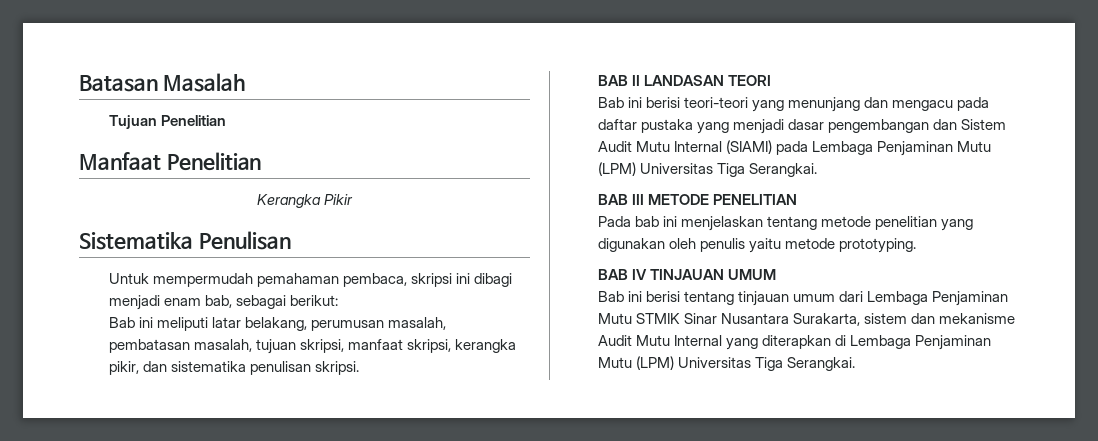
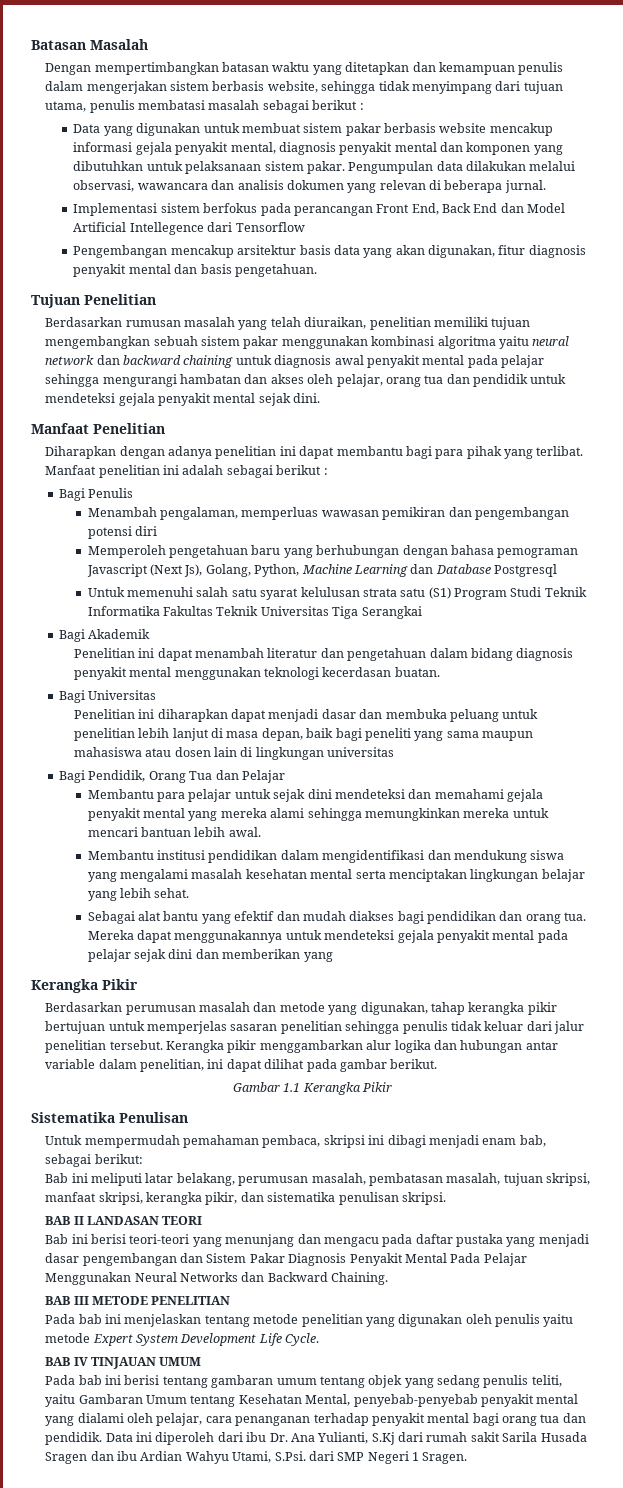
+ Dengan mempertimbangkan batasan waktu yang ditetapkan dan kemampuan penulis dalam mengerjakan sistem berbasis website, sehingga tidak menyimpang dari tujuan utama, penulis membatasi masalah sebagai berikut :
+ Data yang digunakan untuk membuat sistem pakar berbasis website mencakup informasi gejala penyakit mental, diagnosis penyakit mental dan komponen yang dibutuhkan untuk pelaksanaan sistem pakar. Pengumpulan data dilakukan melalui observasi, wawancara dan analisis dokumen yang relevan di beberapa jurnal.
+ Implementasi sistem berfokus pada perancangan Front End, Back End dan Model Artificial Intellegence dari Tensorflow
+ Pengembangan mencakup arsitektur basis data yang akan digunakan, fitur diagnosis penyakit mental dan basis pengetahuan.
  Tujuan Penelitian
+ Berdasarkan rumusan masalah yang telah diuraikan, penelitian memiliki tujuan mengembangkan sebuah sistem pakar menggunakan kombinasi algoritma yaitu neural network dan backward chaining untuk diagnosis awal penyakit mental pada pelajar sehingga mengurangi hambatan dan akses oleh pelajar, orang tua dan pendidik untuk mendeteksi gejala penyakit mental sejak dini.
  Manfaat Penelitian
+ Diharapkan dengan adanya penelitian ini dapat membantu bagi para pihak yang terlibat. Manfaat penelitian ini adalah sebagai berikut :
+ Bagi Penulis
+ Menambah pengalaman, memperluas wawasan pemikiran dan pengembangan potensi diri
+ Memperoleh pengetahuan baru yang berhubungan dengan bahasa pemograman Javascript (Next Js), Golang, Python, Machine Learning dan Database Postgresql
+ Untuk memenuhi salah satu syarat kelulusan strata satu (S1) Program Studi Teknik Informatika Fakultas Teknik Universitas Tiga Serangkai
+ Bagi Akademik
+ Penelitian ini dapat menambah literatur dan pengetahuan dalam bidang diagnosis penyakit mental menggunakan teknologi kecerdasan buatan.
+ Bagi Universitas
+ Penelitian ini diharapkan dapat menjadi dasar dan membuka peluang untuk penelitian lebih lanjut di masa depan, baik bagi peneliti yang sama maupun mahasiswa atau dosen lain di lingkungan universitas
+ Bagi Pendidik, Orang Tua dan Pelajar
+ Membantu para pelajar untuk sejak dini mendeteksi dan memahami gejala penyakit mental yang mereka alami sehingga memungkinkan mereka untuk mencari bantuan lebih awal.
+ Membantu institusi pendidikan dalam mengidentifikasi dan mendukung siswa yang mengalami masalah kesehatan mental serta menciptakan lingkungan belajar yang lebih sehat.
+ Sebagai alat bantu yang efektif dan mudah diakses bagi pendidikan dan orang tua. Mereka dapat menggunakannya untuk mendeteksi gejala penyakit mental pada pelajar sejak dini dan memberikan yang
  Kerangka Pikir
+ Berdasarkan perumusan masalah dan metode yang digunakan, tahap kerangka pikir bertujuan untuk memperjelas sasaran penelitian sehingga penulis tidak keluar dari jalur penelitian tersebut. Kerangka pikir menggambarkan alur logika dan hubungan antar variable dalam penelitian, ini dapat dilihat pada gambar berikut.
+ Gambar 1.1 Kerangka Pikir
- Bab ini berisi teori-teori yang menunjang dan mengacu pada daftar pustaka yang menjadi dasar pengembangan dan Sistem Audit Mutu Internal (SIAMI) pada Lembaga Penjaminan Mutu (LPM) Universitas Tiga Serangkai.
+ Bab ini berisi teori-teori yang menunjang dan mengacu pada daftar pustaka yang menjadi dasar pengembangan dan Sistem Pakar Diagnosis Penyakit Mental Pada Pelajar Menggunakan Neural Networks dan Backward Chaining.
- Pada bab ini menjelaskan tentang metode penelitian yang digunakan oleh penulis yaitu metode prototyping.
+ Pada bab ini menjelaskan tentang metode penelitian yang digunakan oleh penulis yaitu metode Expert System Development Life Cycle.
- Bab ini berisi tentang tinjauan umum dari Lembaga Penjaminan Mutu STMIK Sinar Nusantara Surakarta, sistem dan mekanisme Audit Mutu Internal yang diterapkan di Lembaga Penjaminan Mutu (LPM) Universitas Tiga Serangkai.
+ Pada bab ini berisi tentang gambaran umum tentang objek yang sedang penulis teliti, yaitu Gambaran Umum tentang Kesehatan Mental, penyebab-penyebab penyakit mental yang dialami oleh pelajar, cara penanganan terhadap penyakit mental bagi orang tua dan pendidik. Data ini diperoleh dari ibu Dr. Ana Yulianti, S.Kj dari rumah sakit Sarila Husada Sragen dan ibu Ardian Wahyu Utami, S.Psi. dari SMP Negeri 1 Sragen.

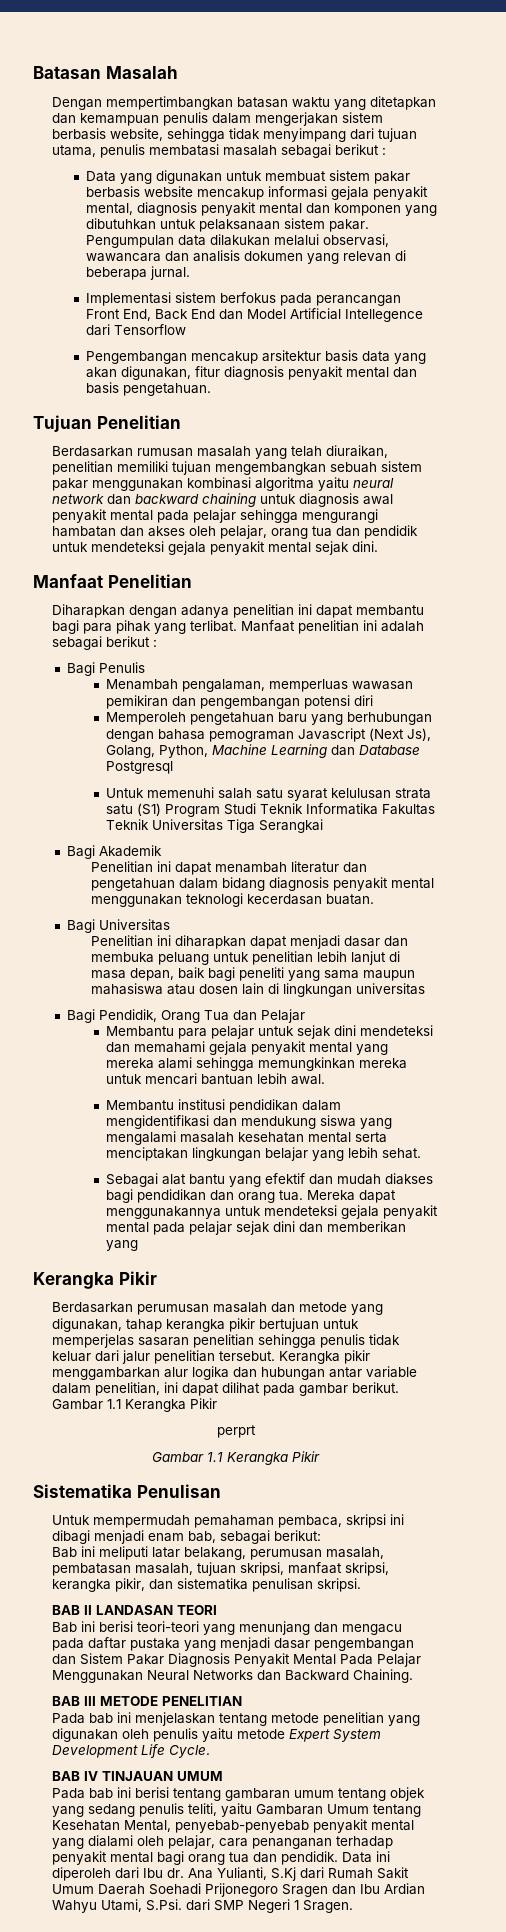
- Kerangka pikir menggambarkan alur logika dan hubungan antar variable dalam penelitian, ini dapat dilihat pada gambar berikut.
+ Kerangka pikir menggambarkan alur logika dan hubungan antar variable dalam penelitian, ini dapat dilihat pada gambar berikut. Gambar 1.1 Kerangka Pikir
+ perprt
- Data ini diperoleh dari ibu Dr. Ana Yulianti, S.Kj dari rumah sakit Sarila Husada Sragen dan ibu Ardian Wahyu Utami, S.Psi. dari SMP Negeri 1 Sragen.
+ Data ini diperoleh dari Ibu dr. Ana Yulianti, S.Kj dari Rumah Sakit Umum Daerah Soehadi Prijonegoro Sragen dan Ibu Ardian Wahyu Utami, S.Psi. dari SMP Negeri 1 Sragen.

